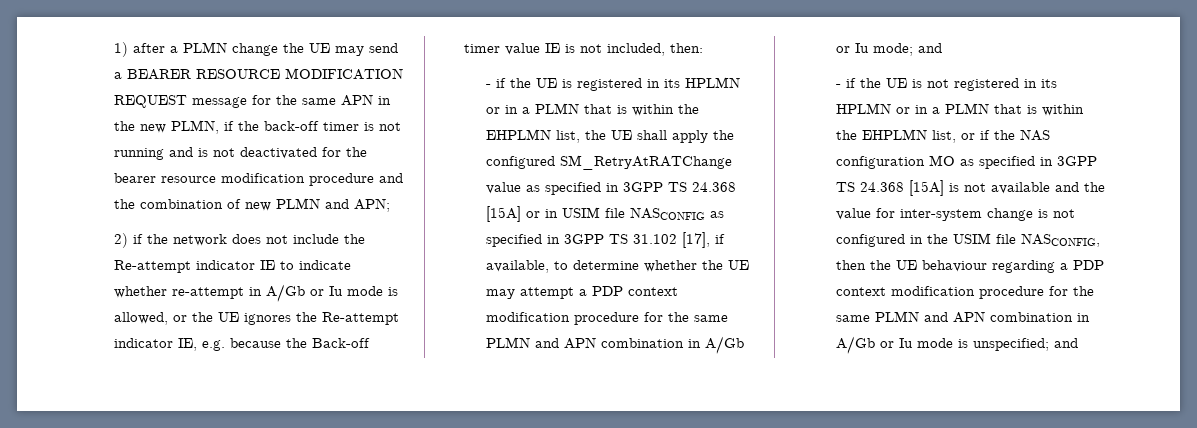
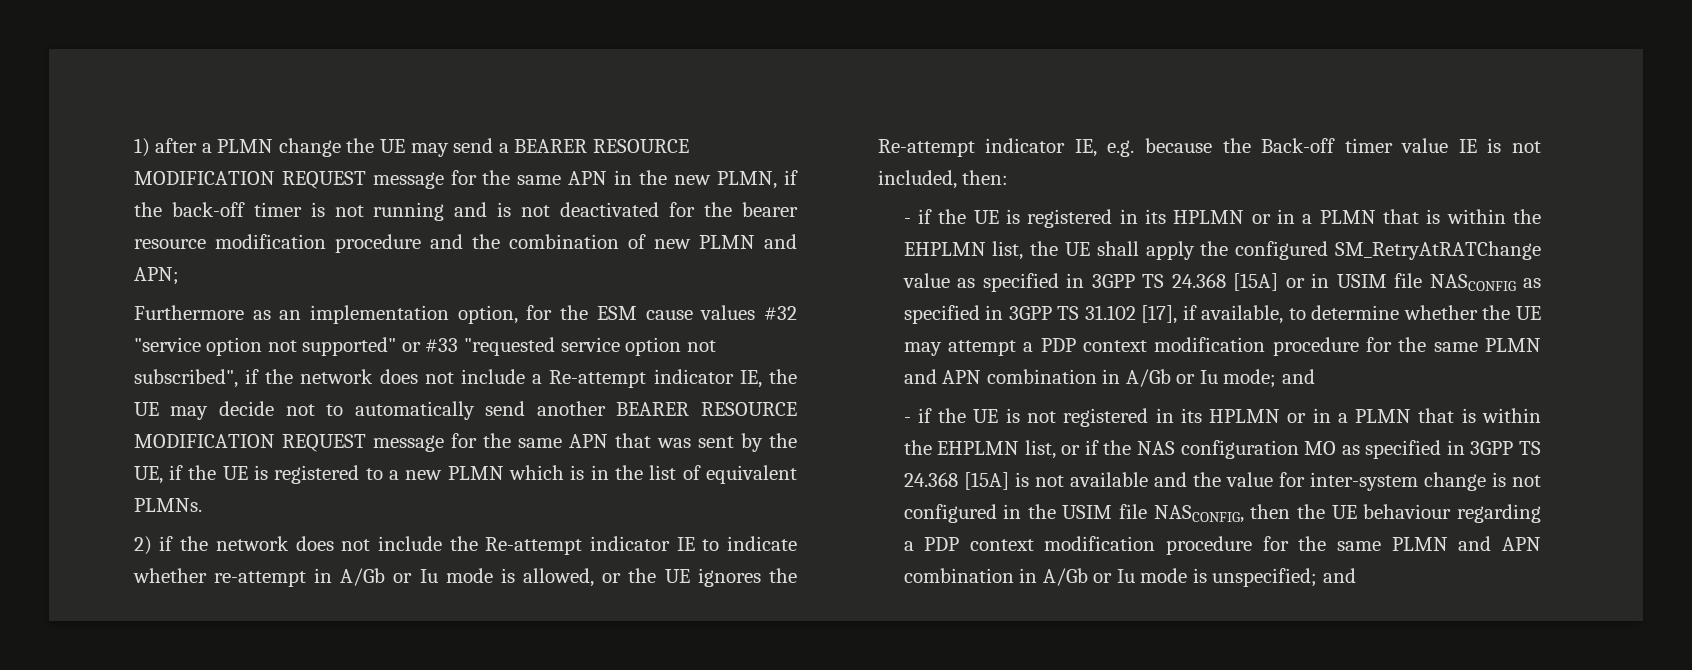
+ Furthermore as an implementation option, for the ESM cause values #32 "service option not supported" or #33 "requested service option not subscribed", if the network does not include a Re-attempt indicator IE, the UE may decide not to automatically send another BEARER RESOURCE MODIFICATION REQUEST message for the same APN that was sent by the UE, if the UE is registered to a new PLMN which is in the list of equivalent PLMNs.

